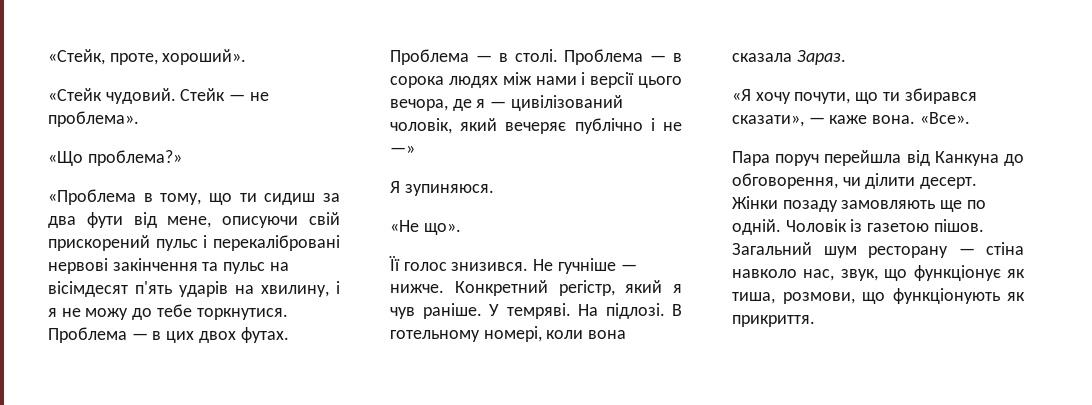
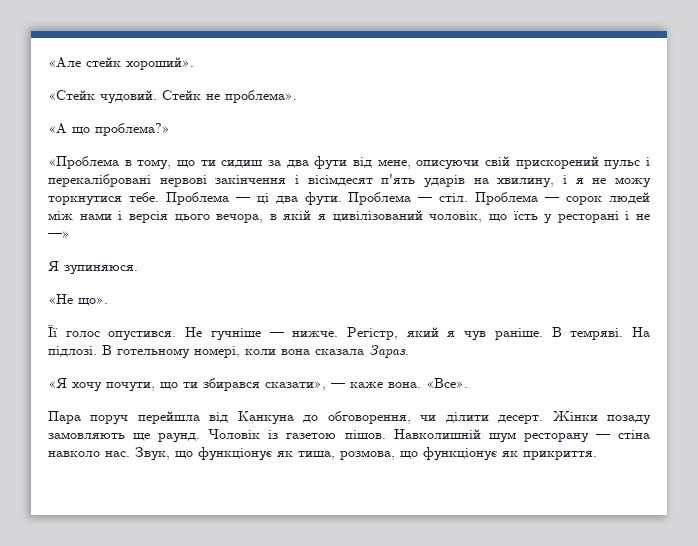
- «Стейк, проте, хороший».
+ «Але стейк хороший».
- Стейк — не проблема».
+ Стейк не проблема».
- «Що проблема?»
+ «А що проблема?»
- «Проблема в тому, що ти сидиш за два фути від мене, описуючи свій прискорений пульс і перекалібровані нервові закінчення та пульс на вісімдесят п'ять ударів на хвилину, і я не можу до тебе торкнутися. Проблема — в цих двох футах. Проблема — в столі. Проблема — в сорока людях між нами і версії цього вечора, де я — цивілізований чоловік, який вечеряє публічно і не —»
+ «Проблема в тому, що ти сидиш за два фути від мене, описуючи свій прискорений пульс і перекалібровані нервові закінчення і вісімдесят п'ять ударів на хвилину, і я не можу торкнутися тебе. Проблема — ці два фути. Проблема — стіл. Проблема — сорок людей між нами і версія цього вечора, в якій я цивілізований чоловік, що їсть у ресторані і не —»
- Її голос знизився.
+ Її голос опустився.
- Конкретний регістр, який я чув раніше.
+ Регістр, який я чув раніше.
- У темряві.
+ В темряві.
- Жінки позаду замовляють ще по одній.
+ Жінки позаду замовляють ще раунд.
- Загальний шум ресторану — стіна навколо нас, звук, що функціонує як тиша, розмови, що функціонують як прикриття.
+ Навколишній шум ресторану — стіна навколо нас. Звук, що функціонує як тиша, розмова, що функціонує як прикриття.

